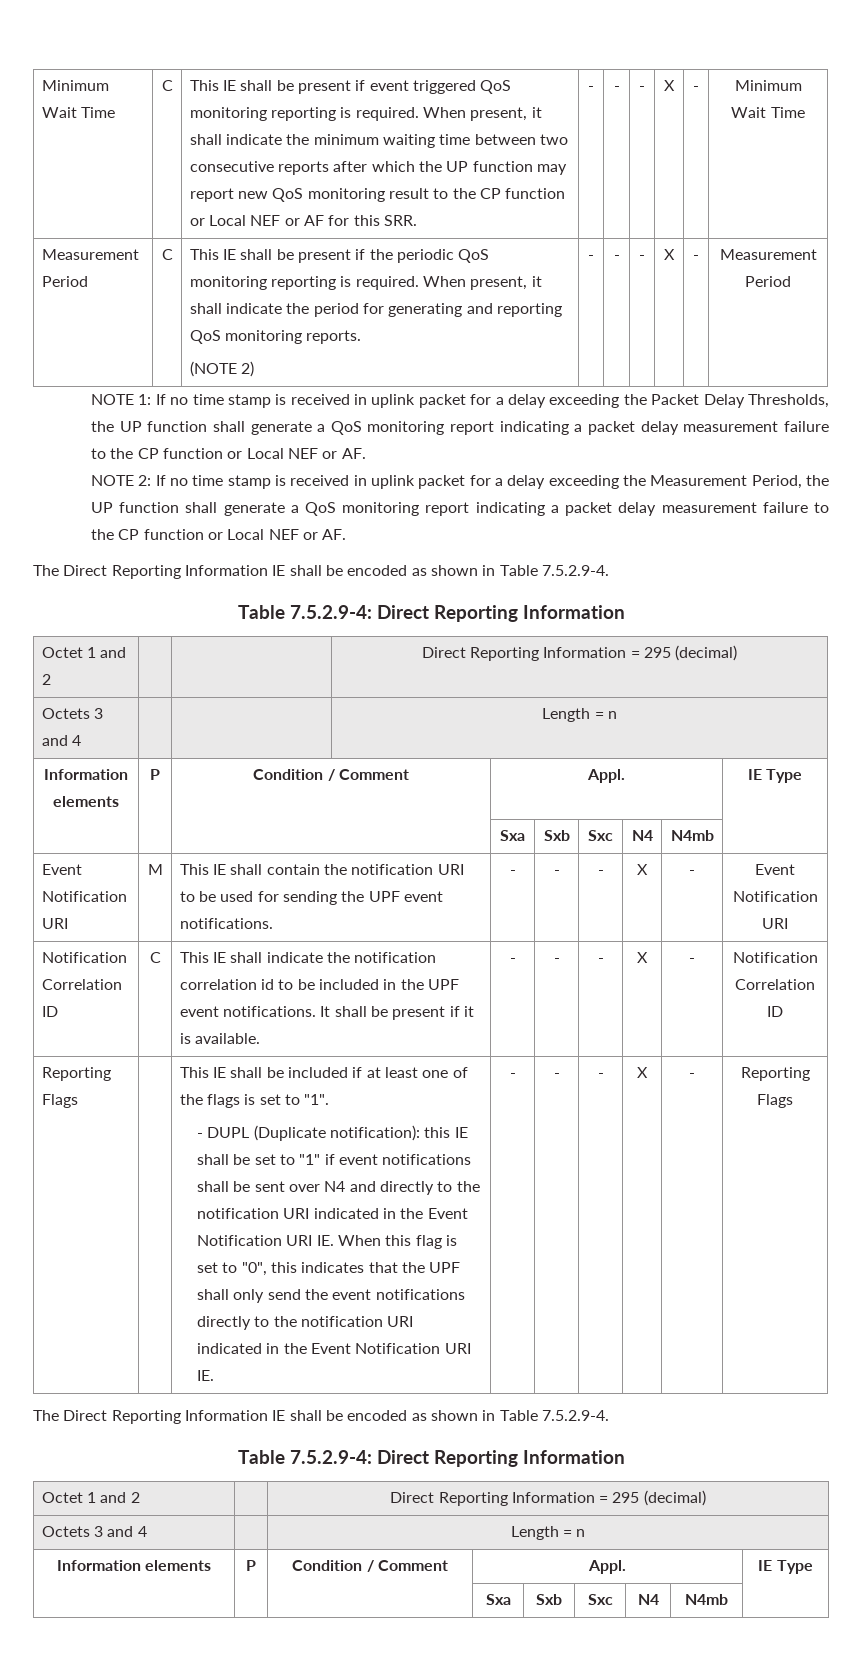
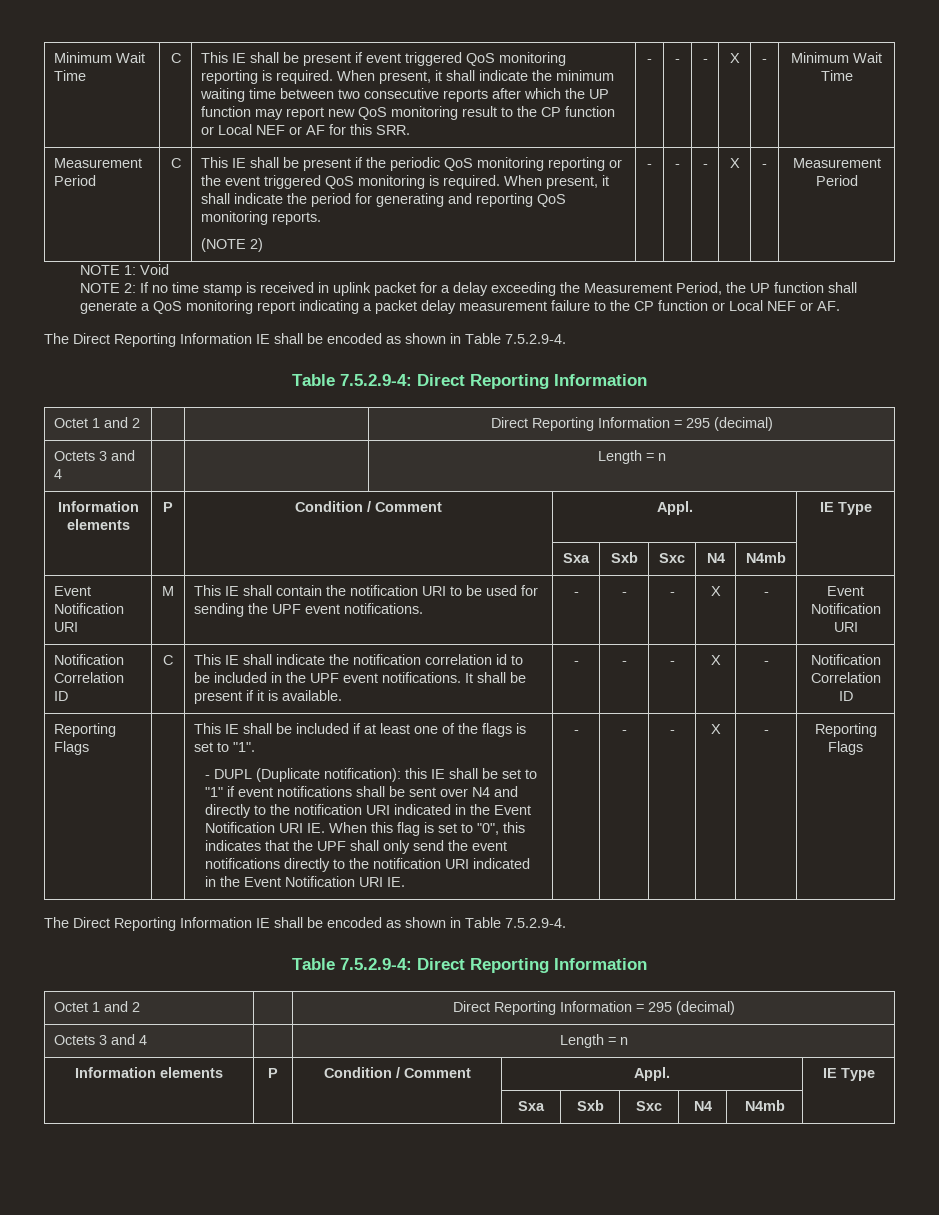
- This IE shall be present if the periodic QoS monitoring reporting is required.
+ This IE shall be present if the periodic QoS monitoring reporting or the event triggered QoS monitoring is required.
- NOTE 1: If no time stamp is received in uplink packet for a delay exceeding the Packet Delay Thresholds, the UP function shall generate a QoS monitoring report indicating a packet delay measurement failure to the CP function or Local NEF or AF.
+ NOTE 1: Void

